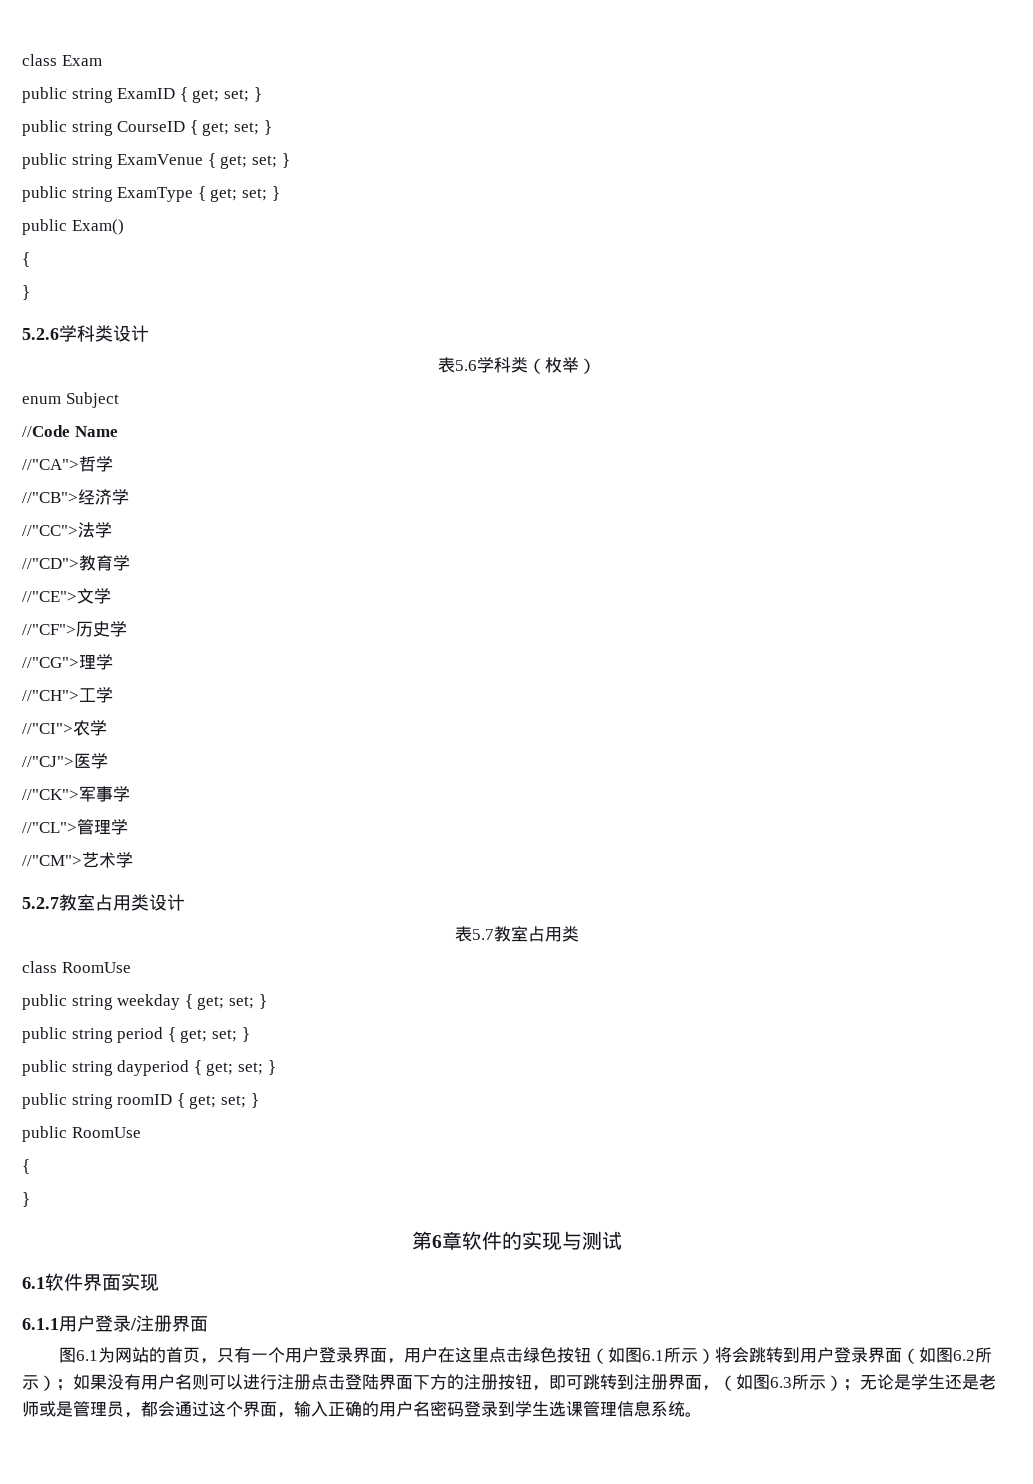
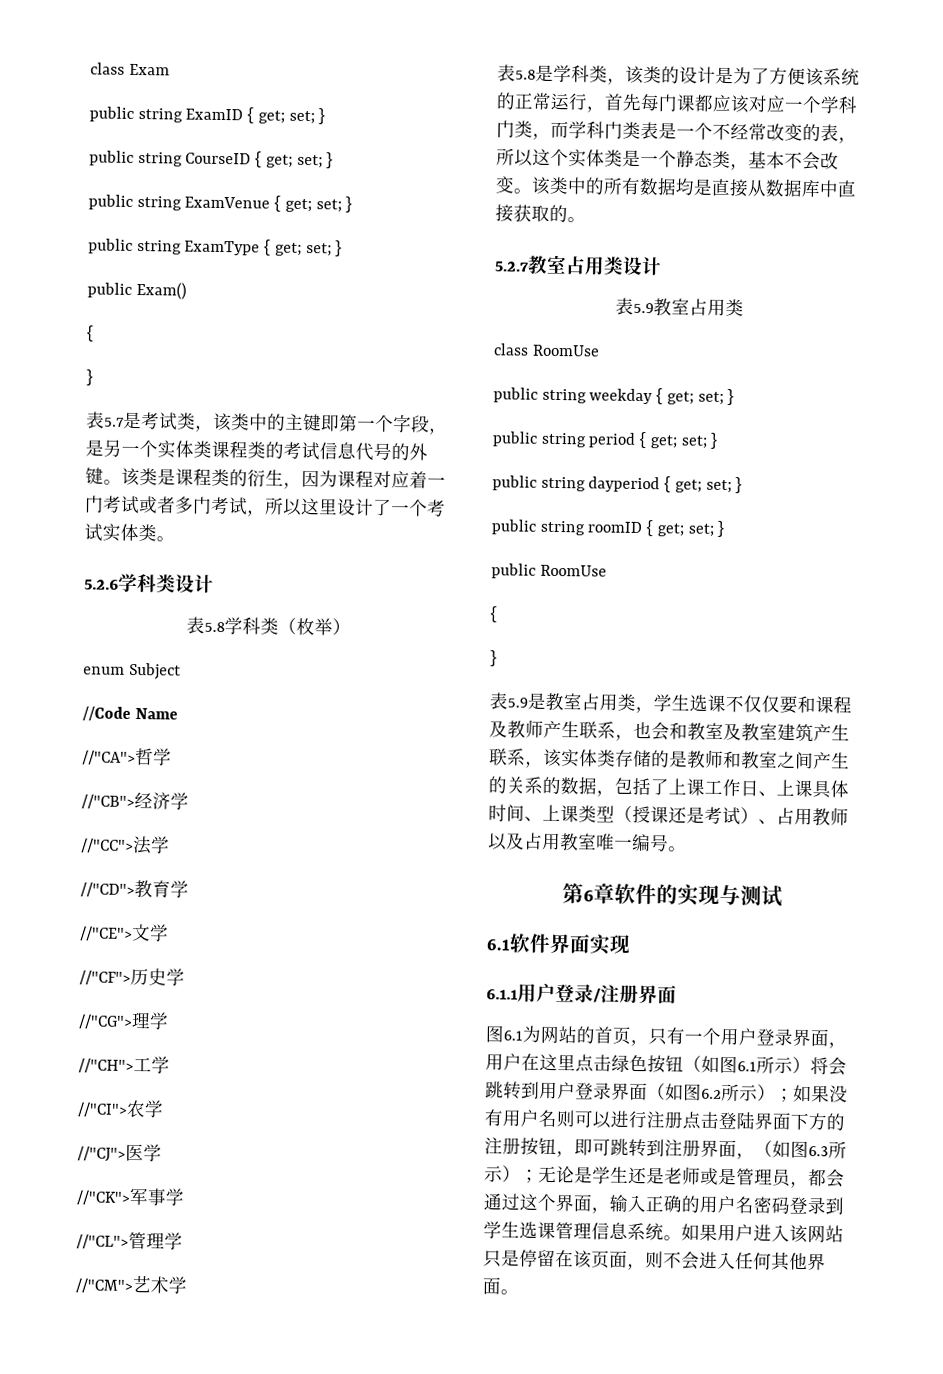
+ 表5.7是考试类，该类中的主键即第一个字段，是另一个实体类课程类的考试信息代号的外键。该类是课程类的衍生，因为课程对应着一门考试或者多门考试，所以这里设计了一个考试实体类。
- 表5.6学科类（枚举）
+ 表5.8学科类（枚举）
+ 表5.8是学科类，该类的设计是为了方便该系统的正常运行，首先每门课都应该对应一个学科门类，而学科门类表是一个不经常改变的表，所以这个实体类是一个静态类，基本不会改变。该类中的所有数据均是直接从数据库中直接获取的。
- 表5.7教室占用类
+ 表5.9教室占用类
+ 表5.9是教室占用类，学生选课不仅仅要和课程及教师产生联系，也会和教室及教室建筑产生联系，该实体类存储的是教师和教室之间产生的关系的数据，包括了上课工作日、上课具体时间、上课类型（授课还是考试）、占用教师以及占用教室唯一编号。
+ 如果用户进入该网站只是停留在该页面，则不会进入任何其他界面。

